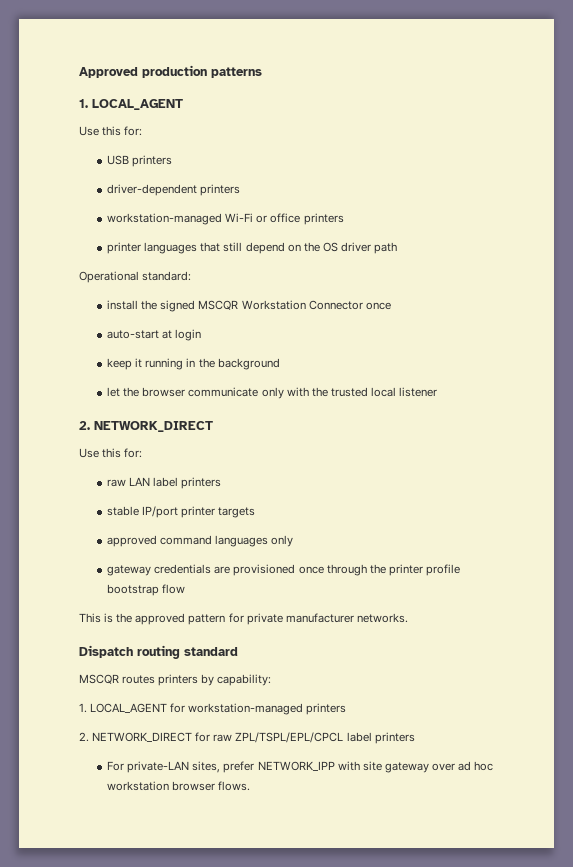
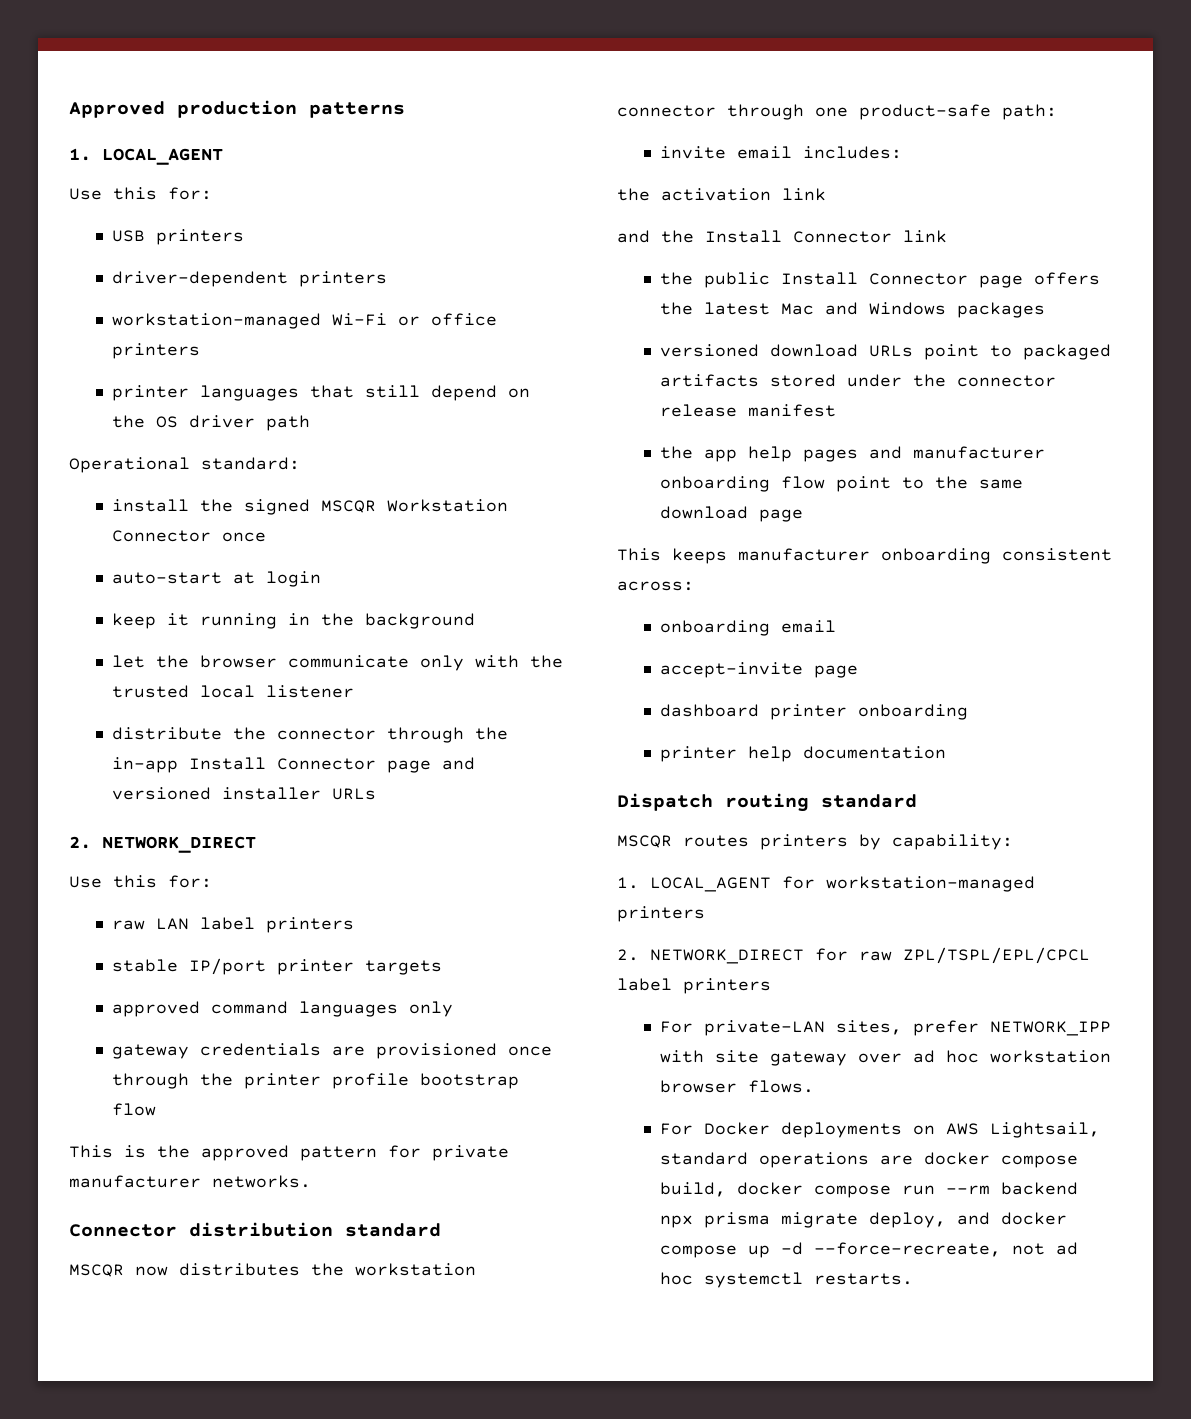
+ distribute the connector through the in-app Install Connector page and versioned installer URLs
+ Connector distribution standard
+ MSCQR now distributes the workstation connector through one product-safe path:
+ invite email includes:
+ the activation link
+ and the Install Connector link
+ the public Install Connector page offers the latest Mac and Windows packages
+ versioned download URLs point to packaged artifacts stored under the connector release manifest
+ the app help pages and manufacturer onboarding flow point to the same download page
+ This keeps manufacturer onboarding consistent across:
+ onboarding email
+ accept-invite page
+ dashboard printer onboarding
+ printer help documentation
+ For Docker deployments on AWS Lightsail, standard operations are docker compose build, docker compose run --rm backend npx prisma migrate deploy, and docker compose up -d --force-recreate, not ad hoc systemctl restarts.

